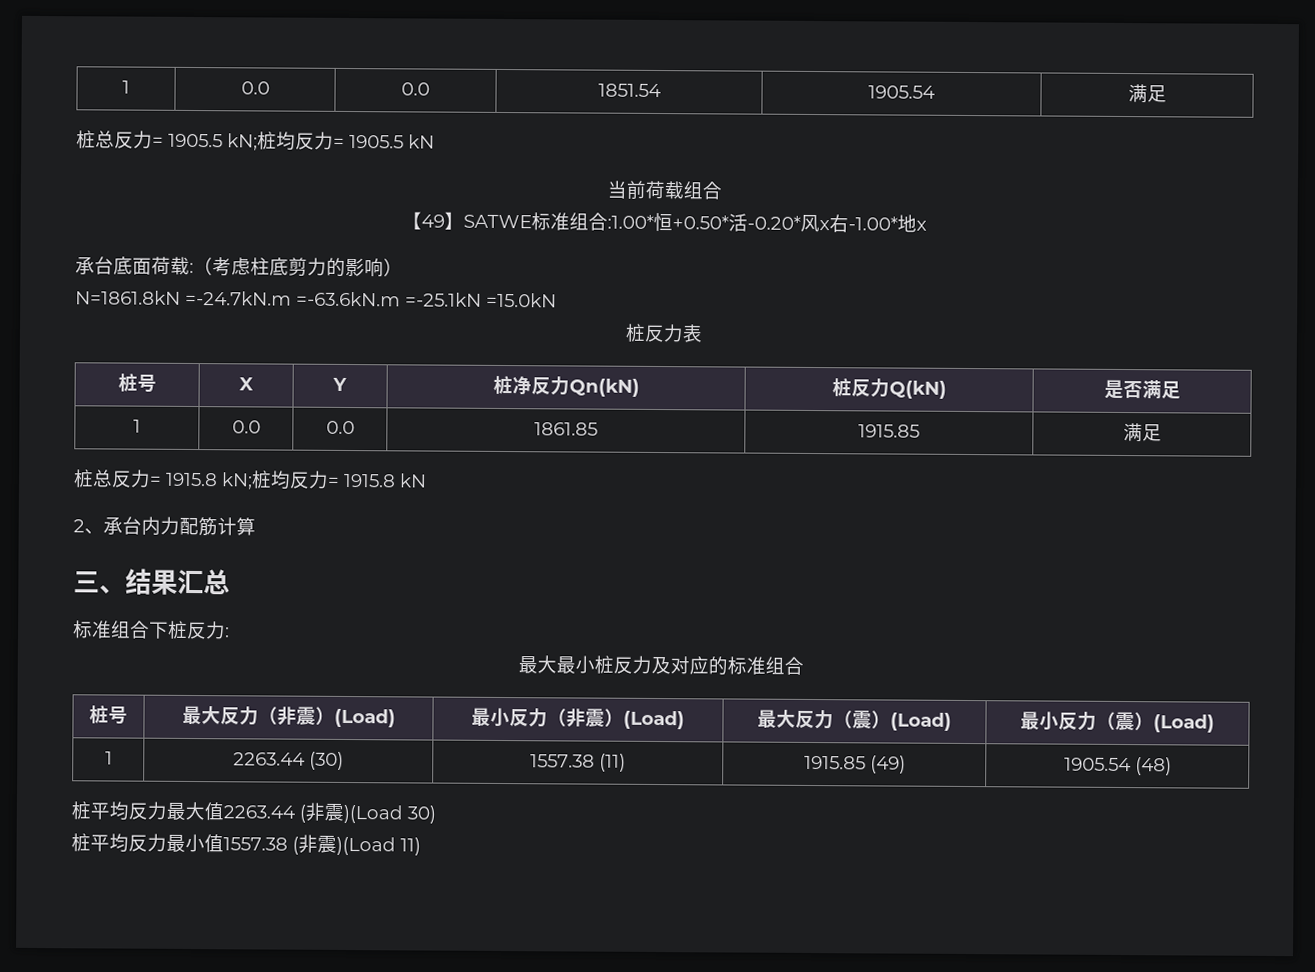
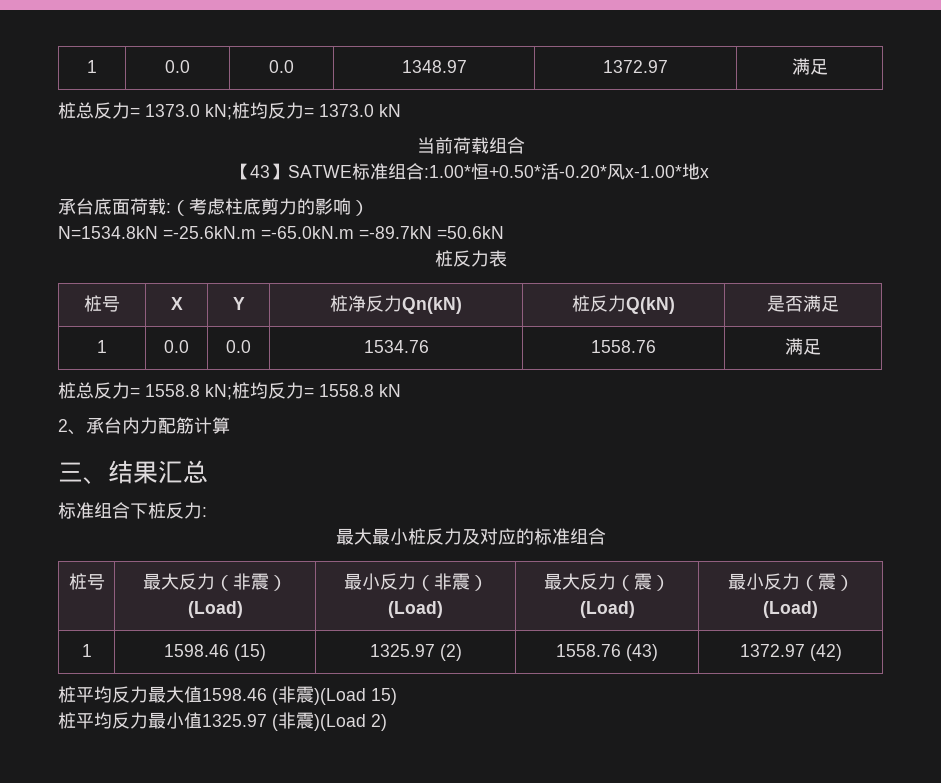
- 1 | 0.0 | 0.0 | 1851.54 | 1905.54 | 满足
- 桩总反力= 1905.5 kN;桩均反力= 1905.5 kN
+ 1 | 0.0 | 0.0 | 1348.97 | 1372.97 | 满足
+ 桩总反力= 1373.0 kN;桩均反力= 1373.0 kN
- 【49】SATWE标准组合:1.00*恒+0.50*活-0.20*风x右-1.00*地x
+ 【43】SATWE标准组合:1.00*恒+0.50*活-0.20*风x-1.00*地x
- N=1861.8kN =-24.7kN.m =-63.6kN.m =-25.1kN =15.0kN
+ N=1534.8kN =-25.6kN.m =-65.0kN.m =-89.7kN =50.6kN
- 1 | 0.0 | 0.0 | 1861.85 | 1915.85 | 满足
- 桩总反力= 1915.8 kN;桩均反力= 1915.8 kN
+ 1 | 0.0 | 0.0 | 1534.76 | 1558.76 | 满足
+ 桩总反力= 1558.8 kN;桩均反力= 1558.8 kN
- 1 | 2263.44 (30) | 1557.38 (11) | 1915.85 (49) | 1905.54 (48)
+ 1 | 1598.46 (15) | 1325.97 (2) | 1558.76 (43) | 1372.97 (42)
- 桩平均反力最大值2263.44 (非震)(Load 30)
+ 桩平均反力最大值1598.46 (非震)(Load 15)
- 桩平均反力最小值1557.38 (非震)(Load 11)
+ 桩平均反力最小值1325.97 (非震)(Load 2)

